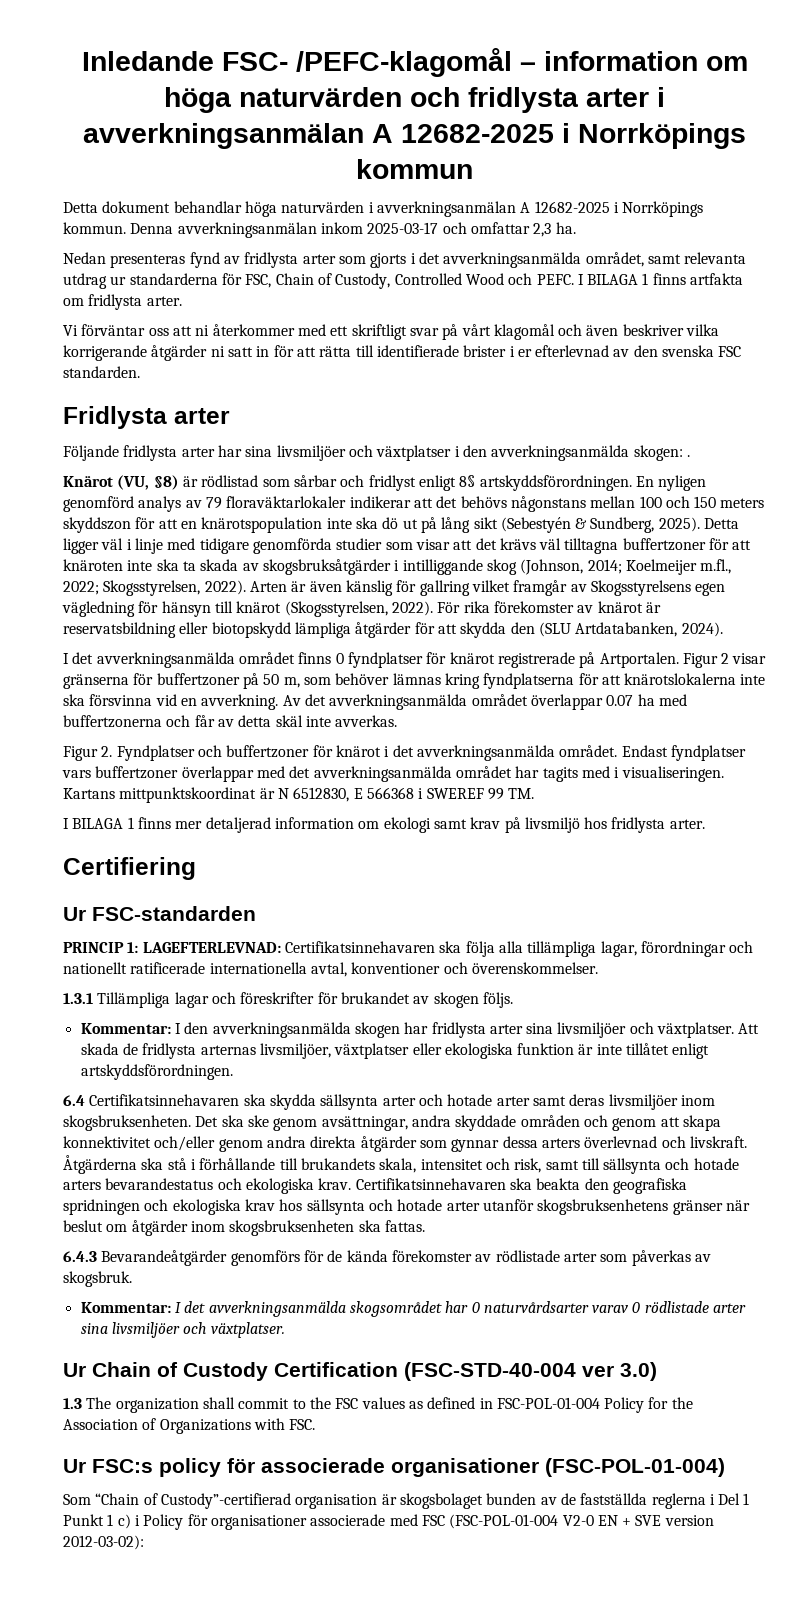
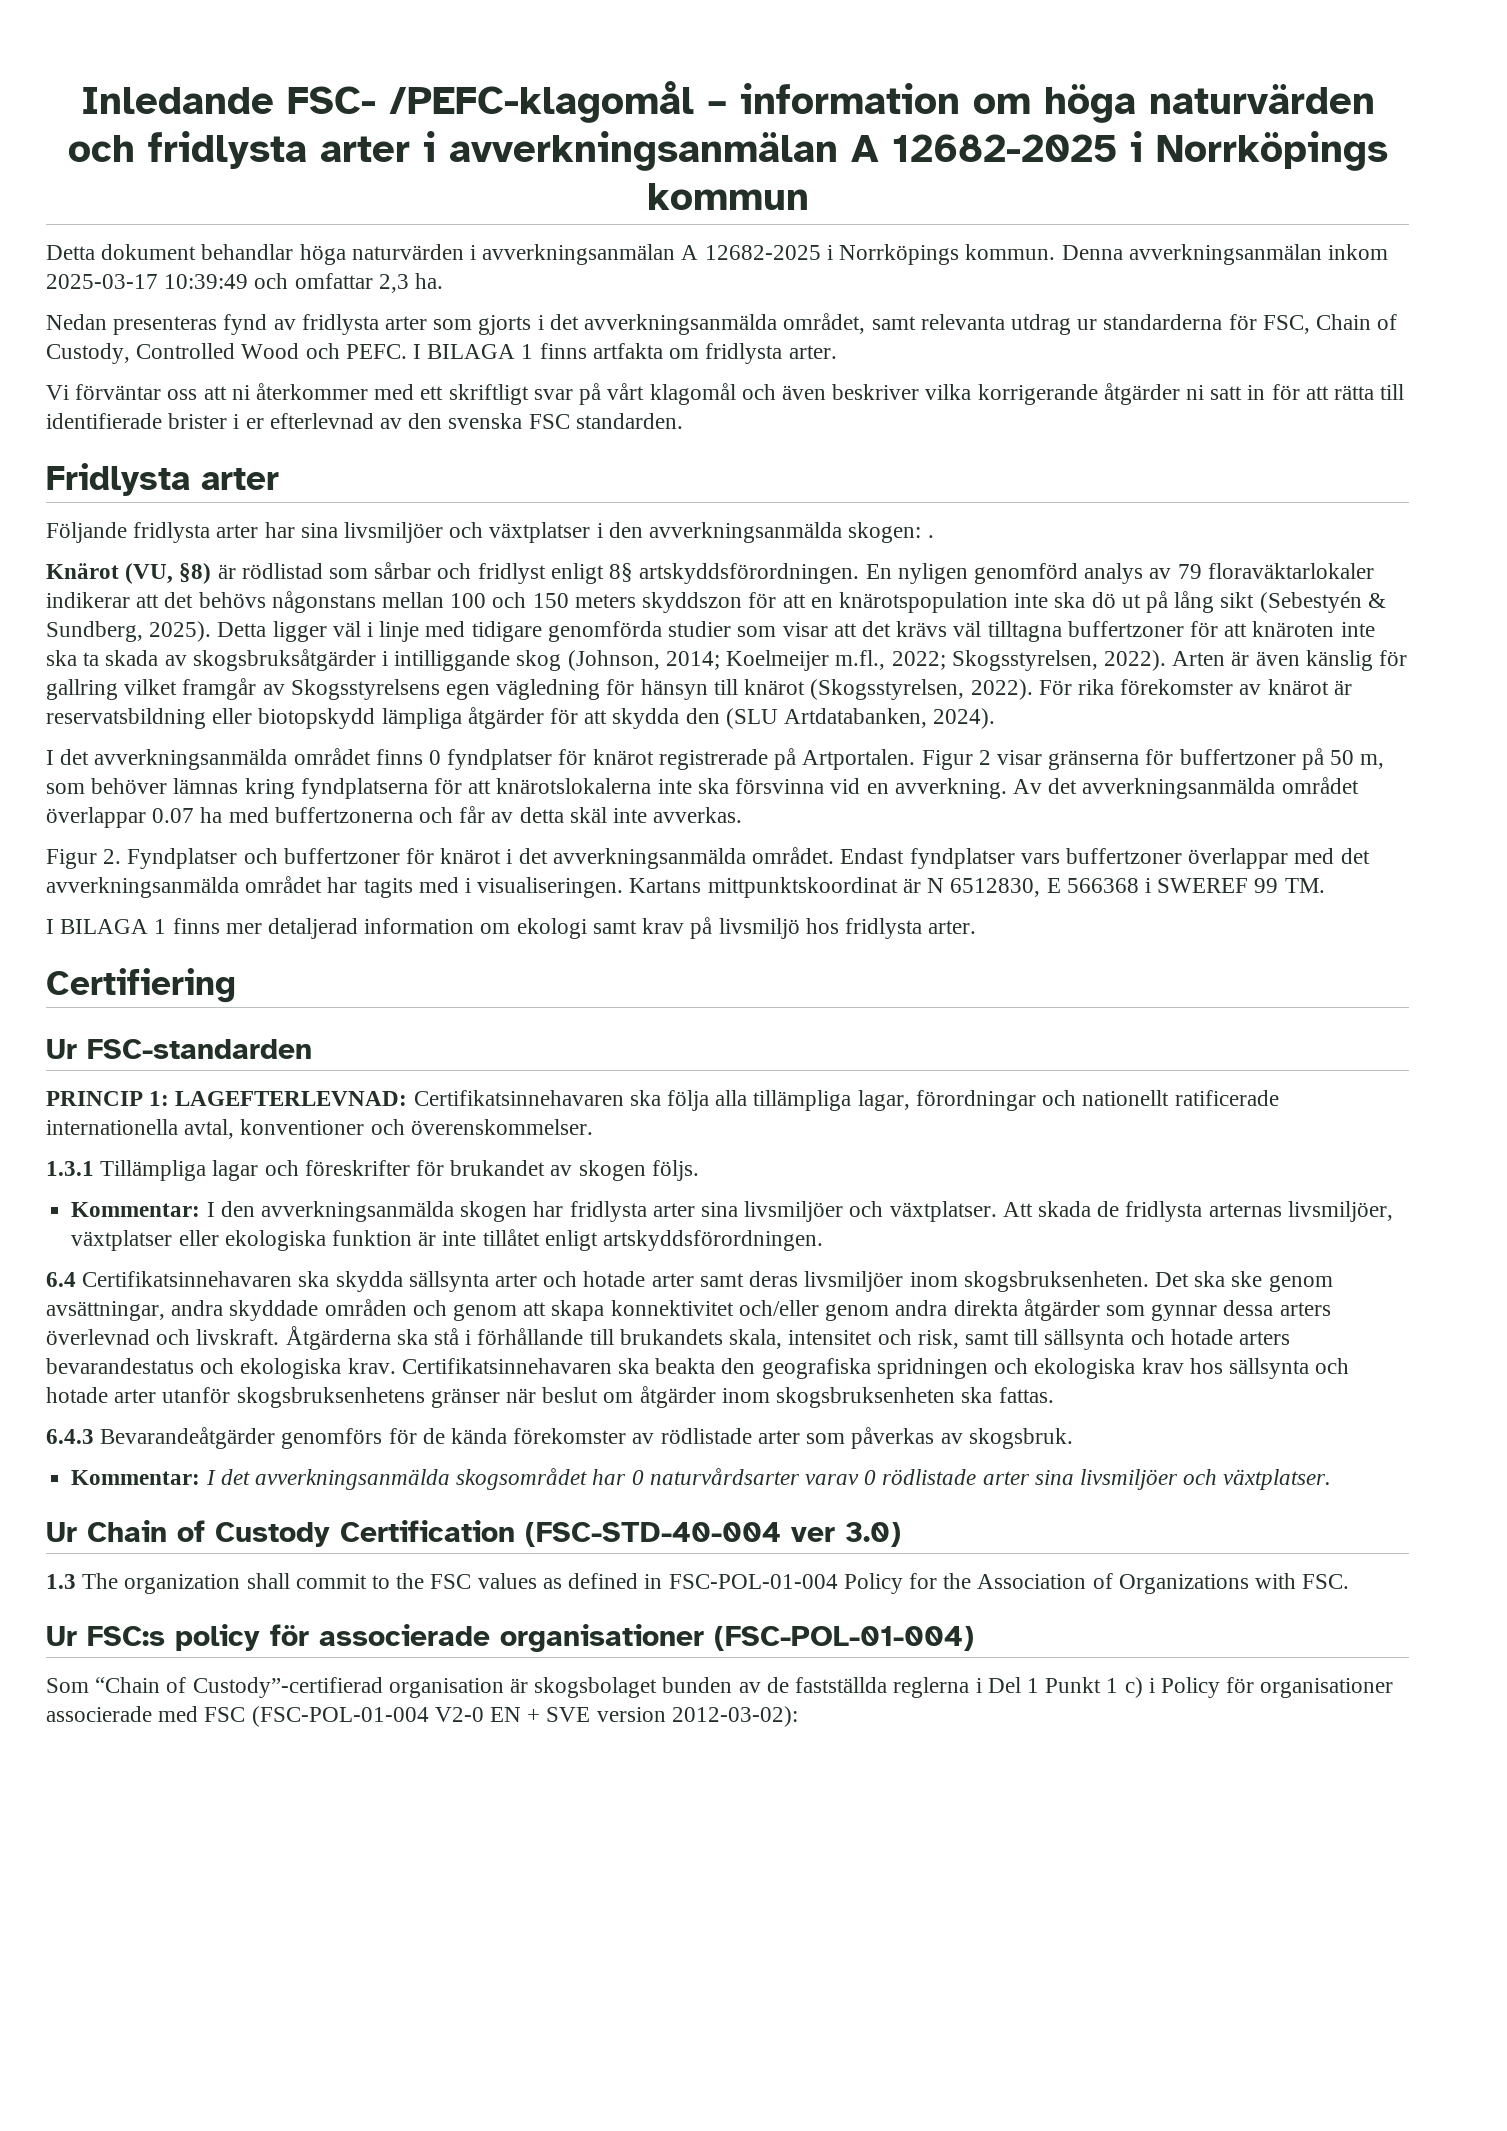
- Denna avverkningsanmälan inkom 2025-03-17 och omfattar 2,3 ha.
+ Denna avverkningsanmälan inkom 2025-03-17 10:39:49 och omfattar 2,3 ha.

